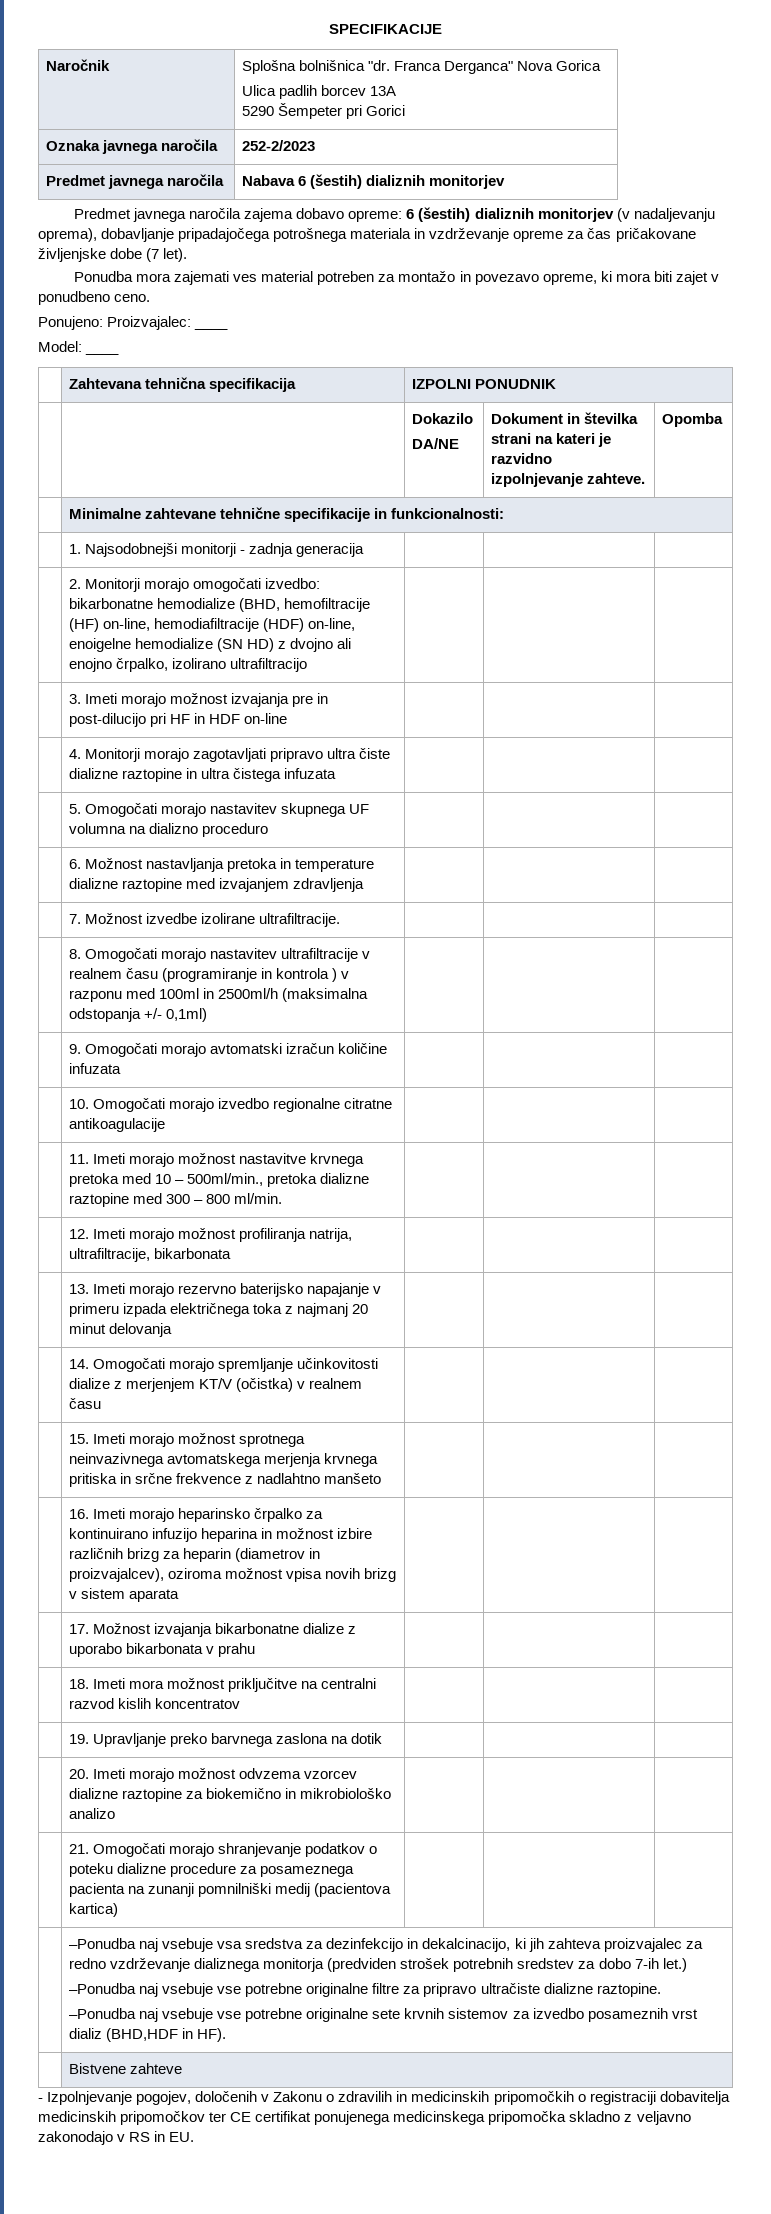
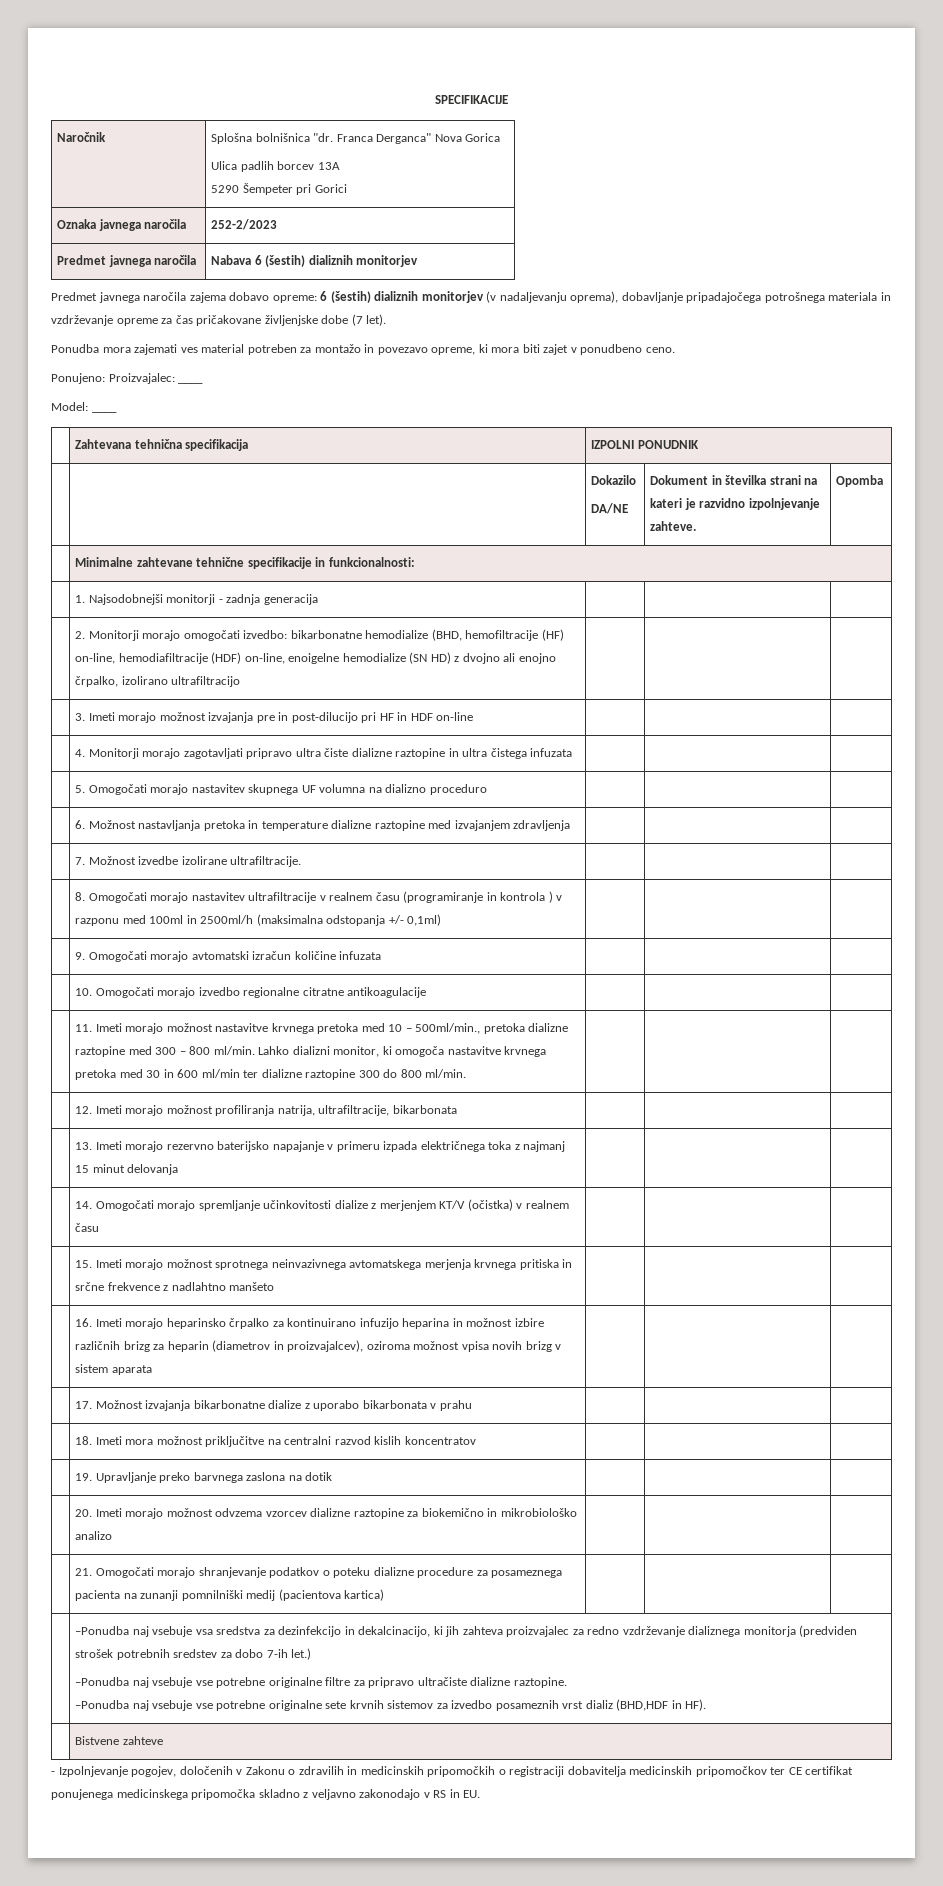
- | 11. Imeti morajo možnost nastavitve krvnega pretoka med 10 – 500ml/min., pretoka dializne raztopine med 300 – 800 ml/min. | | |
+ | 11. Imeti morajo možnost nastavitve krvnega pretoka med 10 – 500ml/min., pretoka dializne raztopine med 300 – 800 ml/min. Lahko dializni monitor, ki omogoča nastavitve krvnega pretoka med 30 in 600 ml/min ter dializne raztopine 300 do 800 ml/min. | | |
- | 13. Imeti morajo rezervno baterijsko napajanje v primeru izpada električnega toka z najmanj 20 minut delovanja | | |
+ | 13. Imeti morajo rezervno baterijsko napajanje v primeru izpada električnega toka z najmanj 15 minut delovanja | | |

